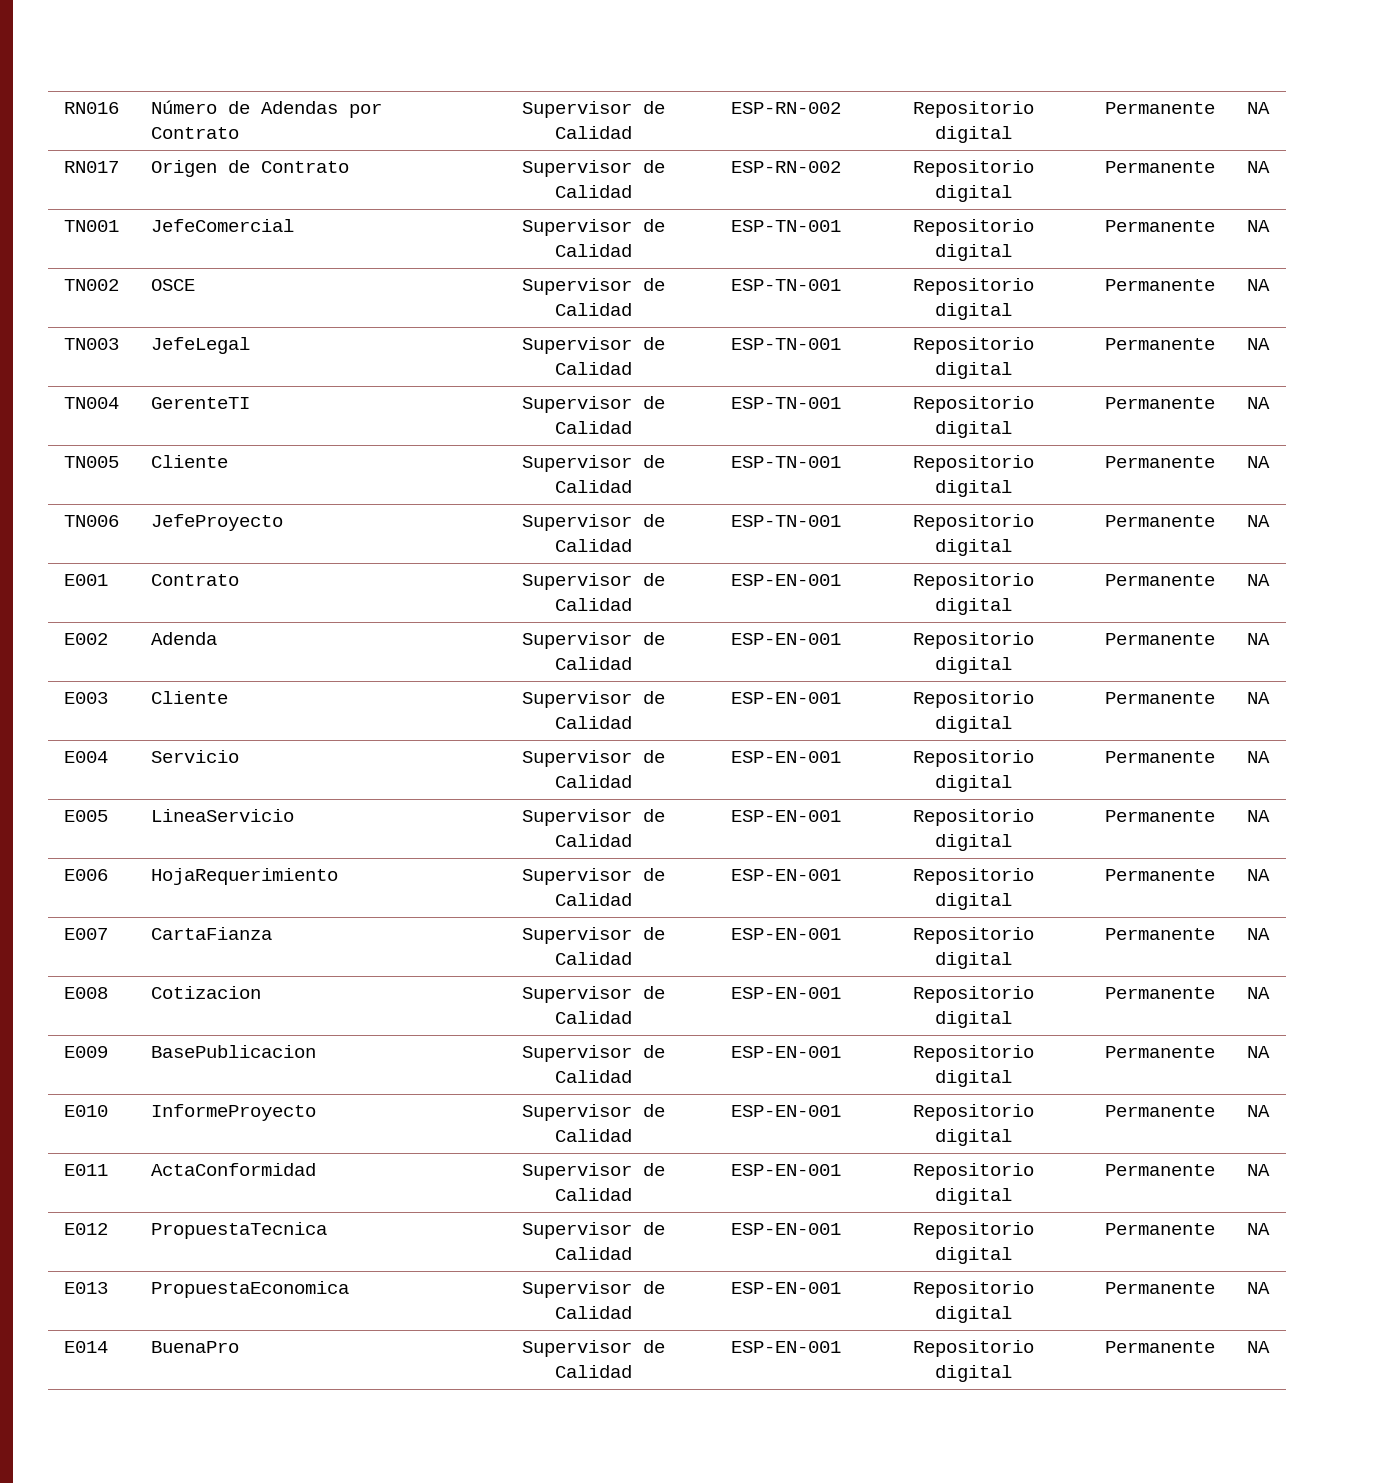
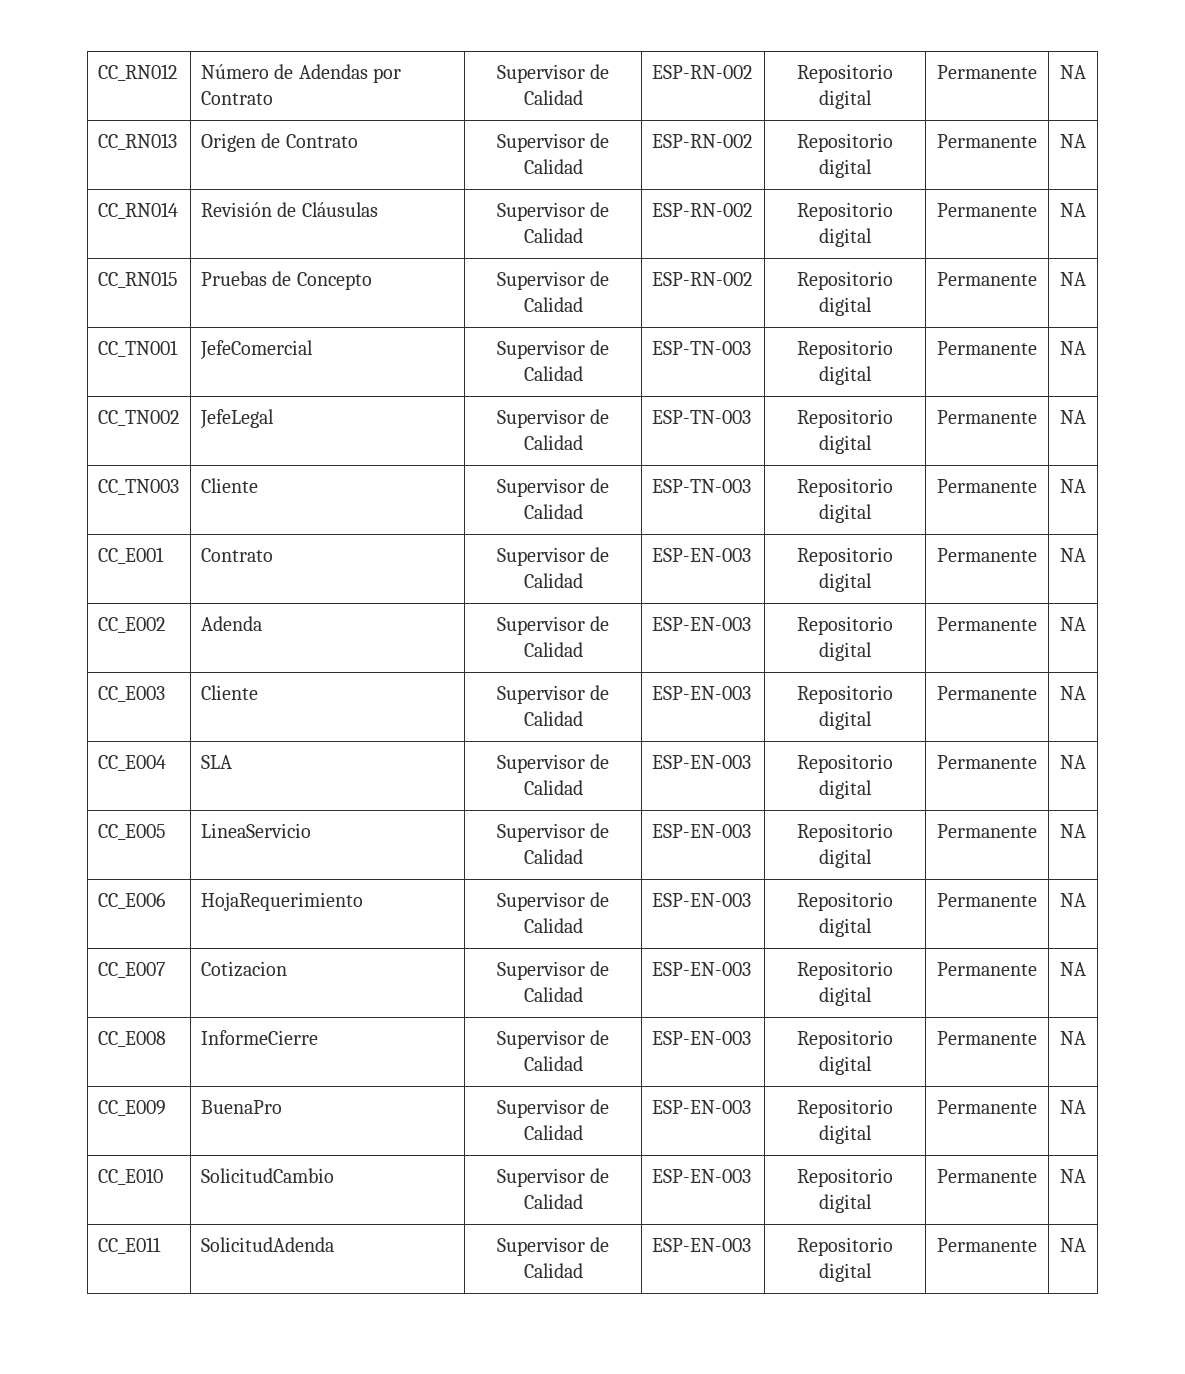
- RN016 | Número de Adendas por Contrato | Supervisor de Calidad | ESP-RN-002 | Repositorio digital | Permanente | NA
+ CC_RN012 | Número de Adendas por Contrato | Supervisor de Calidad | ESP-RN-002 | Repositorio digital | Permanente | NA
- RN017 | Origen de Contrato | Supervisor de Calidad | ESP-RN-002 | Repositorio digital | Permanente | NA
+ CC_RN013 | Origen de Contrato | Supervisor de Calidad | ESP-RN-002 | Repositorio digital | Permanente | NA
- TN001 | JefeComercial | Supervisor de Calidad | ESP-TN-001 | Repositorio digital | Permanente | NA
- TN002 | OSCE | Supervisor de Calidad | ESP-TN-001 | Repositorio digital | Permanente | NA
- TN003 | JefeLegal | Supervisor de Calidad | ESP-TN-001 | Repositorio digital | Permanente | NA
- TN004 | GerenteTI | Supervisor de Calidad | ESP-TN-001 | Repositorio digital | Permanente | NA
- TN005 | Cliente | Supervisor de Calidad | ESP-TN-001 | Repositorio digital | Permanente | NA
- TN006 | JefeProyecto | Supervisor de Calidad | ESP-TN-001 | Repositorio digital | Permanente | NA
- E001 | Contrato | Supervisor de Calidad | ESP-EN-001 | Repositorio digital | Permanente | NA
- E002 | Adenda | Supervisor de Calidad | ESP-EN-001 | Repositorio digital | Permanente | NA
- E003 | Cliente | Supervisor de Calidad | ESP-EN-001 | Repositorio digital | Permanente | NA
- E004 | Servicio | Supervisor de Calidad | ESP-EN-001 | Repositorio digital | Permanente | NA
- E005 | LineaServicio | Supervisor de Calidad | ESP-EN-001 | Repositorio digital | Permanente | NA
- E006 | HojaRequerimiento | Supervisor de Calidad | ESP-EN-001 | Repositorio digital | Permanente | NA
- E007 | CartaFianza | Supervisor de Calidad | ESP-EN-001 | Repositorio digital | Permanente | NA
- E008 | Cotizacion | Supervisor de Calidad | ESP-EN-001 | Repositorio digital | Permanente | NA
- E009 | BasePublicacion | Supervisor de Calidad | ESP-EN-001 | Repositorio digital | Permanente | NA
- E010 | InformeProyecto | Supervisor de Calidad | ESP-EN-001 | Repositorio digital | Permanente | NA
- E011 | ActaConformidad | Supervisor de Calidad | ESP-EN-001 | Repositorio digital | Permanente | NA
- E012 | PropuestaTecnica | Supervisor de Calidad | ESP-EN-001 | Repositorio digital | Permanente | NA
- E013 | PropuestaEconomica | Supervisor de Calidad | ESP-EN-001 | Repositorio digital | Permanente | NA
- E014 | BuenaPro | Supervisor de Calidad | ESP-EN-001 | Repositorio digital | Permanente | NA
+ CC_RN014 | Revisión de Cláusulas | Supervisor de Calidad | ESP-RN-002 | Repositorio digital | Permanente | NA
+ CC_RN015 | Pruebas de Concepto | Supervisor de Calidad | ESP-RN-002 | Repositorio digital | Permanente | NA
+ CC_TN001 | JefeComercial | Supervisor de Calidad | ESP-TN-003 | Repositorio digital | Permanente | NA
+ CC_TN002 | JefeLegal | Supervisor de Calidad | ESP-TN-003 | Repositorio digital | Permanente | NA
+ CC_TN003 | Cliente | Supervisor de Calidad | ESP-TN-003 | Repositorio digital | Permanente | NA
+ CC_E001 | Contrato | Supervisor de Calidad | ESP-EN-003 | Repositorio digital | Permanente | NA
+ CC_E002 | Adenda | Supervisor de Calidad | ESP-EN-003 | Repositorio digital | Permanente | NA
+ CC_E003 | Cliente | Supervisor de Calidad | ESP-EN-003 | Repositorio digital | Permanente | NA
+ CC_E004 | SLA | Supervisor de Calidad | ESP-EN-003 | Repositorio digital | Permanente | NA
+ CC_E005 | LineaServicio | Supervisor de Calidad | ESP-EN-003 | Repositorio digital | Permanente | NA
+ CC_E006 | HojaRequerimiento | Supervisor de Calidad | ESP-EN-003 | Repositorio digital | Permanente | NA
+ CC_E007 | Cotizacion | Supervisor de Calidad | ESP-EN-003 | Repositorio digital | Permanente | NA
+ CC_E008 | InformeCierre | Supervisor de Calidad | ESP-EN-003 | Repositorio digital | Permanente | NA
+ CC_E009 | BuenaPro | Supervisor de Calidad | ESP-EN-003 | Repositorio digital | Permanente | NA
+ CC_E010 | SolicitudCambio | Supervisor de Calidad | ESP-EN-003 | Repositorio digital | Permanente | NA
+ CC_E011 | SolicitudAdenda | Supervisor de Calidad | ESP-EN-003 | Repositorio digital | Permanente | NA

